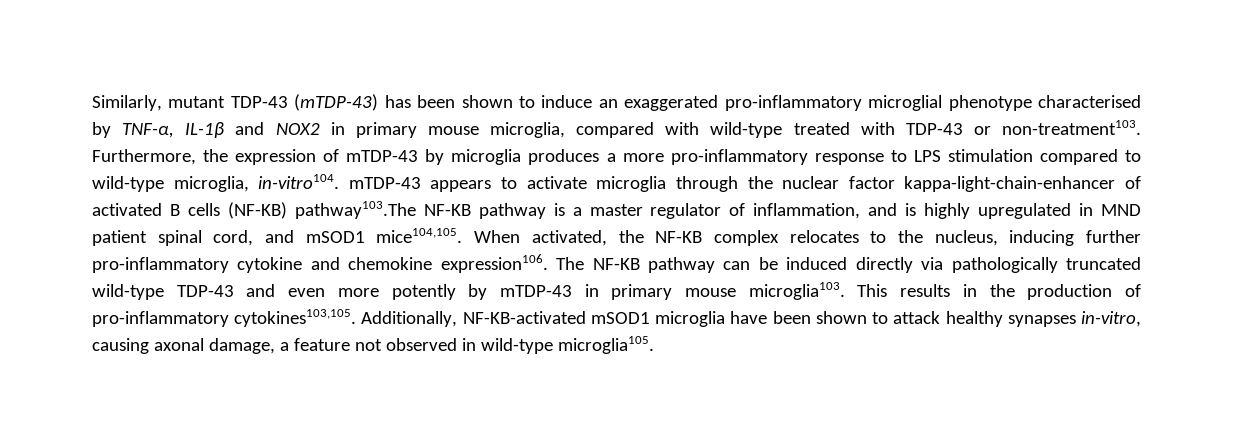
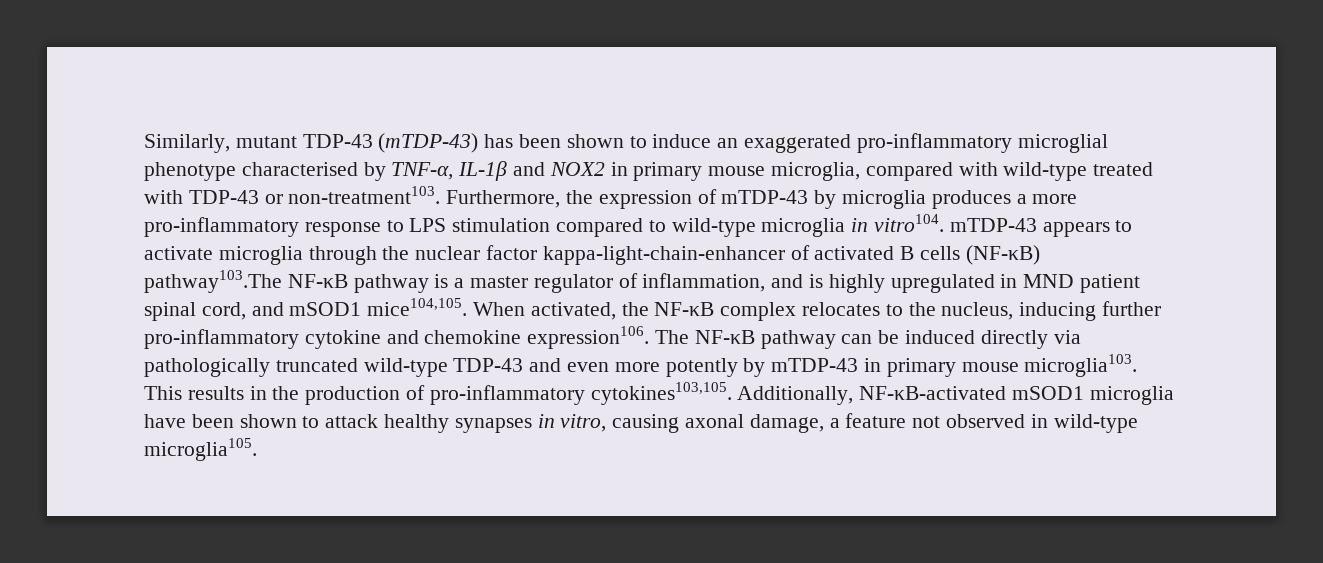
- Furthermore, the expression of mTDP-43 by microglia produces a more pro-inflammatory response to LPS stimulation compared to wild-type microglia, in-vitro104. mTDP-43 appears to activate microglia through the nuclear factor kappa-light-chain-enhancer of activated B cells (NF-ΚB) pathway103.The NF-ΚB pathway is a master regulator of inflammation, and is highly upregulated in MND patient spinal cord, and mSOD1 mice104,105.
+ Furthermore, the expression of mTDP-43 by microglia produces a more pro-inflammatory response to LPS stimulation compared to wild-type microglia in vitro104. mTDP-43 appears to activate microglia through the nuclear factor kappa-light-chain-enhancer of activated B cells (NF-κB) pathway103.The NF-κB pathway is a master regulator of inflammation, and is highly upregulated in MND patient spinal cord, and mSOD1 mice104,105.
- When activated, the NF-ΚB complex relocates to the nucleus, inducing further pro-inflammatory cytokine and chemokine expression106.
+ When activated, the NF-κB complex relocates to the nucleus, inducing further pro-inflammatory cytokine and chemokine expression106.
- The NF-ΚB pathway can be induced directly via pathologically truncated wild-type TDP-43 and even more potently by mTDP-43 in primary mouse microglia103.
+ The NF-κB pathway can be induced directly via pathologically truncated wild-type TDP-43 and even more potently by mTDP-43 in primary mouse microglia103.
- Additionally, NF-ΚB-activated mSOD1 microglia have been shown to attack healthy synapses in-vitro, causing axonal damage, a feature not observed in wild-type microglia105.
+ Additionally, NF-κB-activated mSOD1 microglia have been shown to attack healthy synapses in vitro, causing axonal damage, a feature not observed in wild-type microglia105.

